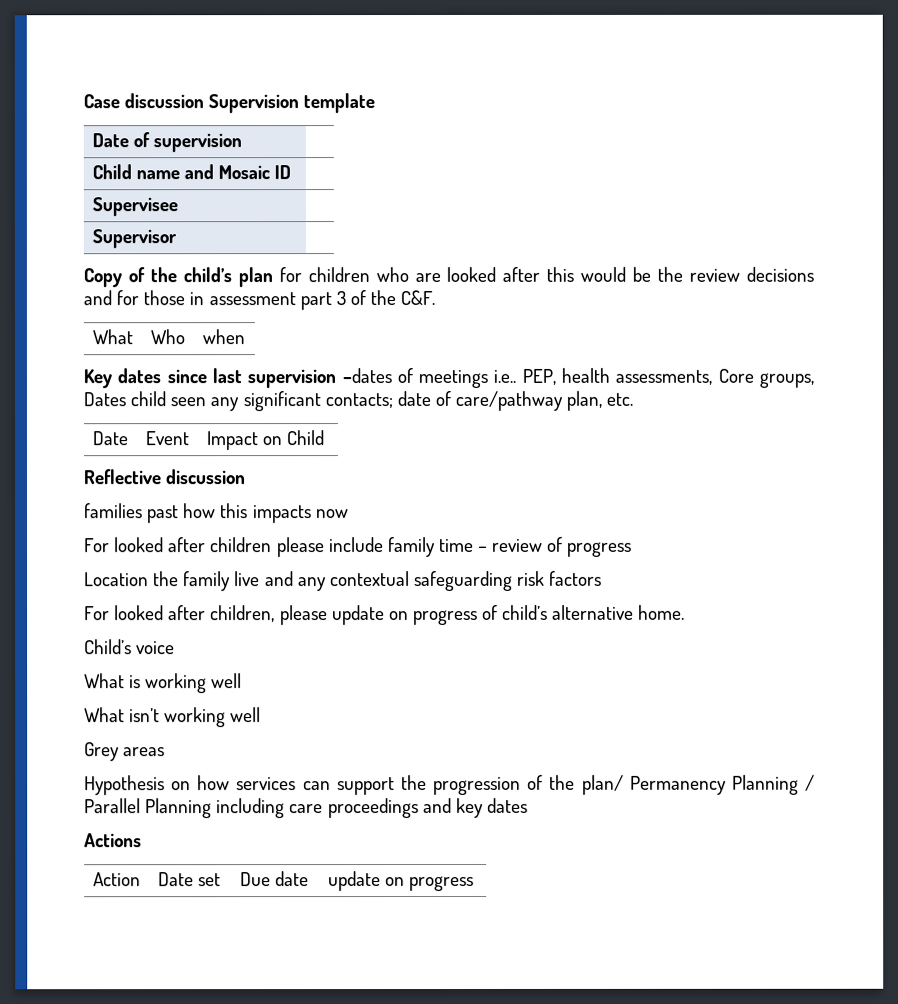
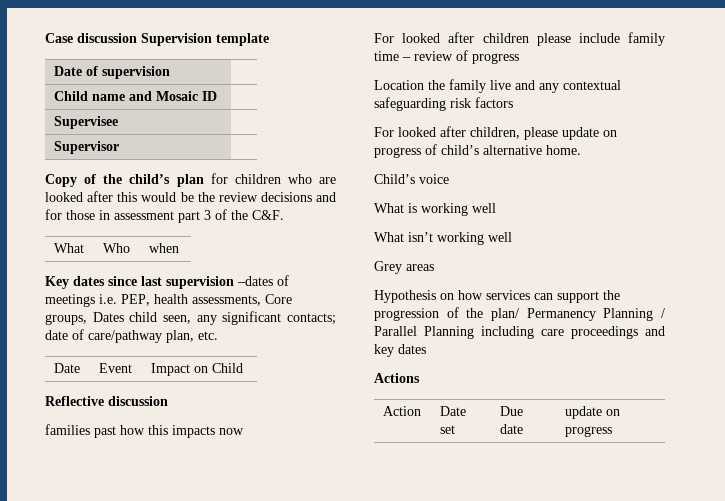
- Key dates since last supervision –dates of meetings i.e.. PEP, health assessments, Core groups, Dates child seen any significant contacts; date of care/pathway plan, etc.
+ Key dates since last supervision –dates of meetings i.e. PEP, health assessments, Core groups, Dates child seen, any significant contacts; date of care/pathway plan, etc.

